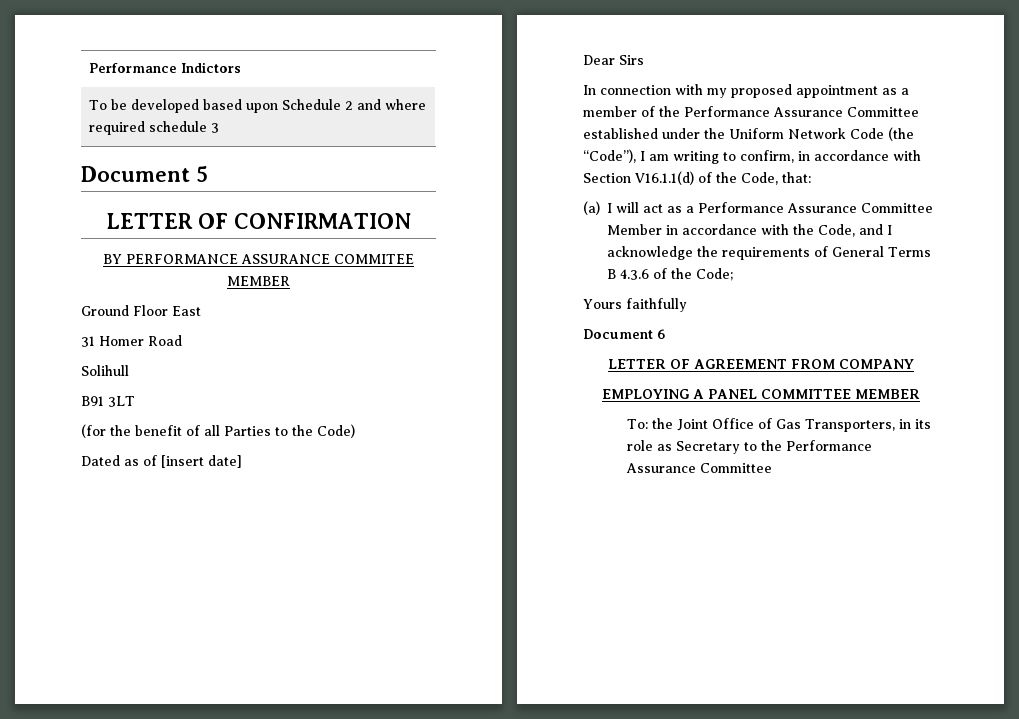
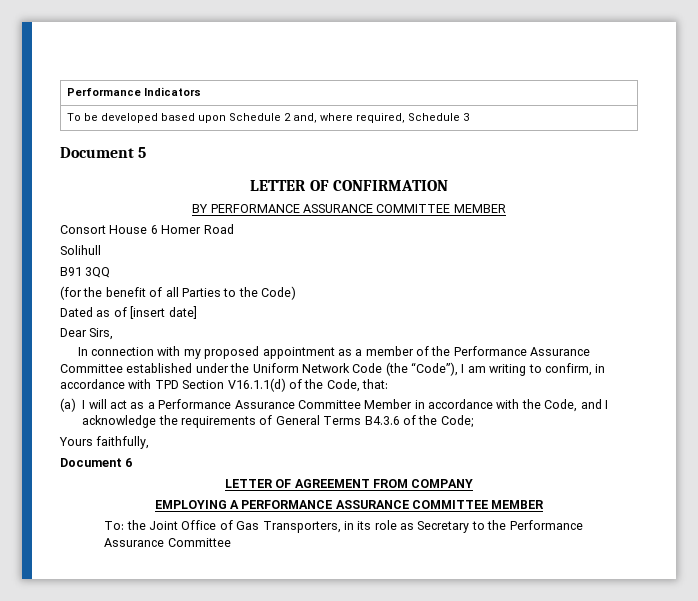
- Performance Indictors
+ Performance Indicators
- To be developed based upon Schedule 2 and where required schedule 3
+ To be developed based upon Schedule 2 and, where required, Schedule 3
- BY PERFORMANCE ASSURANCE COMMITEE MEMBER
- Ground Floor East
- 31 Homer Road
+ BY PERFORMANCE ASSURANCE COMMITTEE MEMBER
+ Consort House 6 Homer Road
- B91 3LT
+ B91 3QQ
- Dear Sirs
+ Dear Sirs,
- In connection with my proposed appointment as a member of the Performance Assurance Committee established under the Uniform Network Code (the “Code”), I am writing to confirm, in accordance with Section V16.1.1(d) of the Code, that:
+ In connection with my proposed appointment as a member of the Performance Assurance Committee established under the Uniform Network Code (the “Code”), I am writing to confirm, in accordance with TPD Section V16.1.1(d) of the Code, that:
- (a) I will act as a Performance Assurance Committee Member in accordance with the Code, and I acknowledge the requirements of General Terms B 4.3.6 of the Code;
+ (a) I will act as a Performance Assurance Committee Member in accordance with the Code, and I acknowledge the requirements of General Terms B4.3.6 of the Code;
- Yours faithfully
+ Yours faithfully,
- EMPLOYING A PANEL COMMITTEE MEMBER
+ EMPLOYING A PERFORMANCE ASSURANCE COMMITTEE MEMBER

